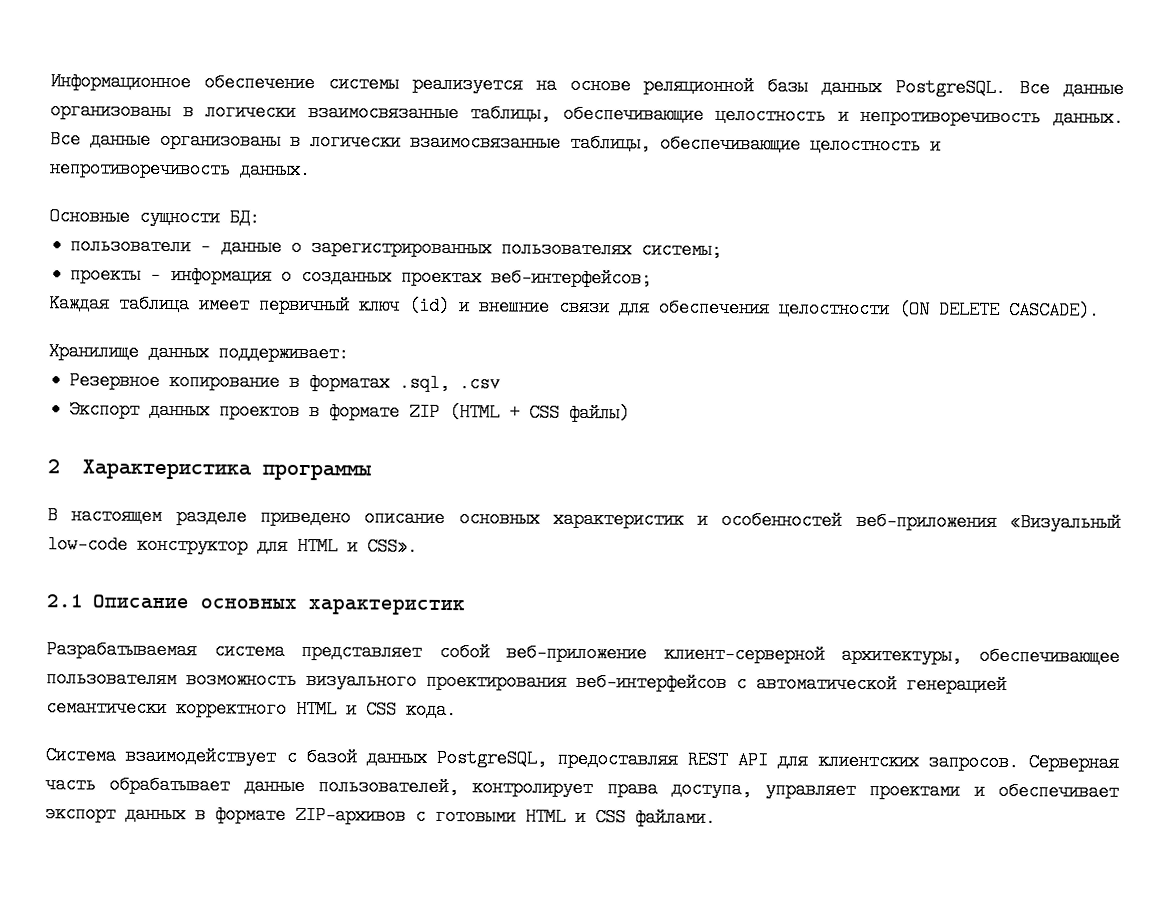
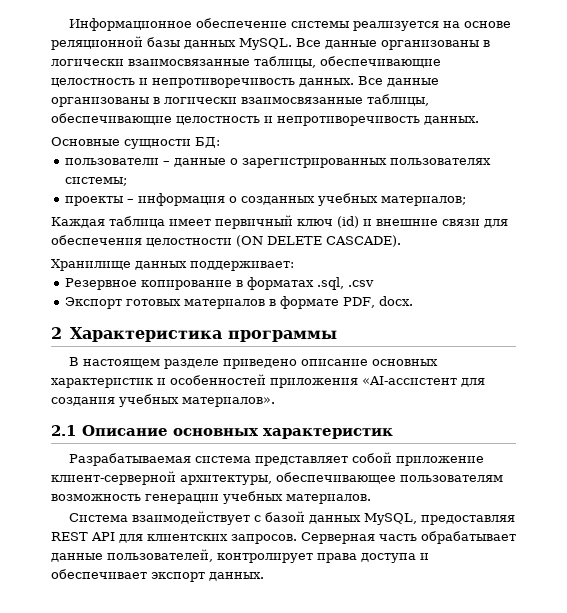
- Информационное обеспечение системы реализуется на основе реляционной базы данных PostgreSQL.
+ Информационное обеспечение системы реализуется на основе реляционной базы данных MySQL.
- пользователи — данные о зарегистрированных пользователях системы;
+ пользователи – данные о зарегистрированных пользователях системы;
- проекты — информация о созданных проектах веб-интерфейсов;
+ проекты – информация о созданных учебных материалов;
- Экспорт данных проектов в формате ZIP (HTML + CSS файлы)
+ Экспорт готовых материалов в формате PDF, docx.
- В настоящем разделе приведено описание основных характеристик и особенностей веб-приложения «Визуальный low-code конструктор для HTML и CSS».
+ В настоящем разделе приведено описание основных характеристик и особенностей приложения «AI-ассистент для создания учебных материалов».
- Разрабатываемая система представляет собой веб-приложение клиент-серверной архитектуры, обеспечивающее пользователям возможность визуального проектирования веб-интерфейсов с автоматической генерацией семантически корректного HTML и CSS кода.
+ Разрабатываемая система представляет собой приложение клиент-серверной архитектуры, обеспечивающее пользователям возможность генерации учебных материалов.
- Система взаимодействует с базой данных PostgreSQL, предоставляя REST API для клиентских запросов.
+ Система взаимодействует с базой данных MySQL, предоставляя REST API для клиентских запросов.
- Серверная часть обрабатывает данные пользователей, контролирует права доступа, управляет проектами и обеспечивает экспорт данных в формате ZIP-архивов с готовыми HTML и CSS файлами.
+ Серверная часть обрабатывает данные пользователей, контролирует права доступа и обеспечивает экспорт данных.

